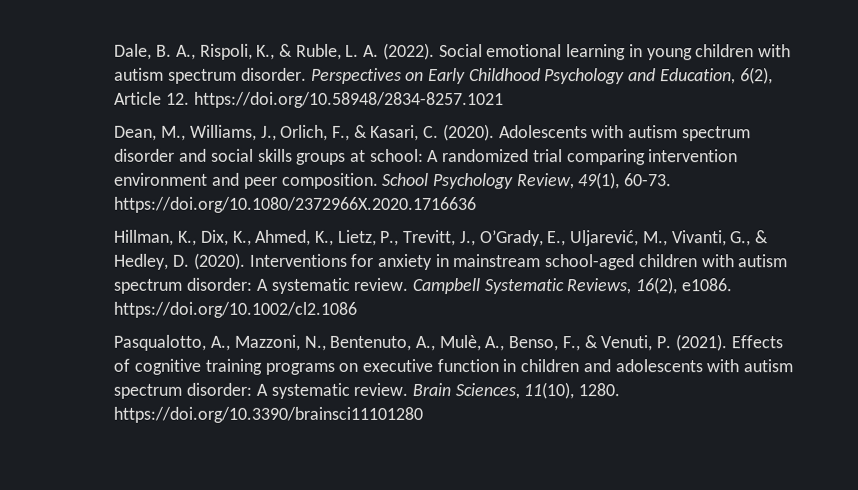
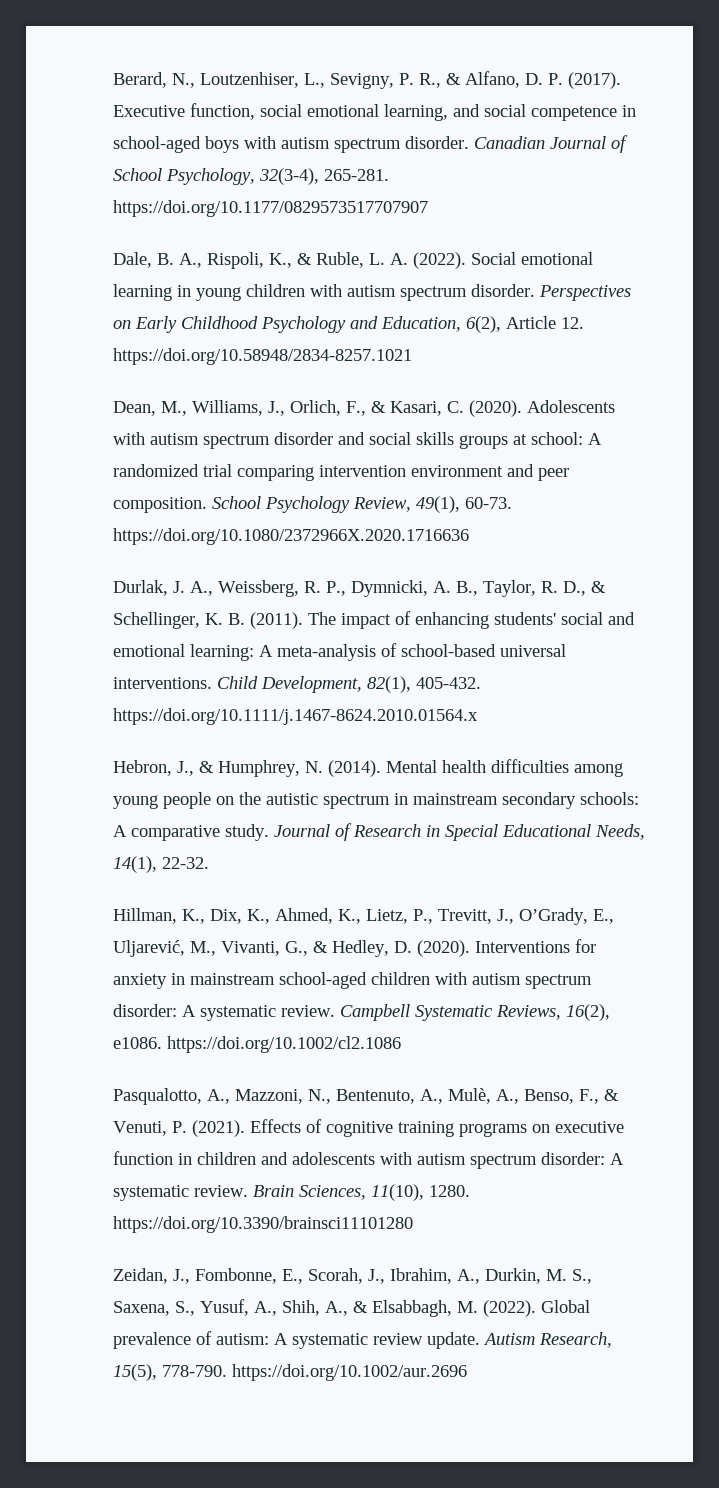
+ Berard, N., Loutzenhiser, L., Sevigny, P. R., & Alfano, D. P. (2017). Executive function, social emotional learning, and social competence in school-aged boys with autism spectrum disorder. Canadian Journal of School Psychology, 32(3-4), 265-281. https://doi.org/10.1177/0829573517707907
+ Durlak, J. A., Weissberg, R. P., Dymnicki, A. B., Taylor, R. D., & Schellinger, K. B. (2011). The impact of enhancing students' social and emotional learning: A meta-analysis of school-based universal interventions. Child Development, 82(1), 405-432. https://doi.org/10.1111/j.1467-8624.2010.01564.x
+ Hebron, J., & Humphrey, N. (2014). Mental health difficulties among young people on the autistic spectrum in mainstream secondary schools: A comparative study. Journal of Research in Special Educational Needs, 14(1), 22-32.
+ Zeidan, J., Fombonne, E., Scorah, J., Ibrahim, A., Durkin, M. S., Saxena, S., Yusuf, A., Shih, A., & Elsabbagh, M. (2022). Global prevalence of autism: A systematic review update. Autism Research, 15(5), 778-790. https://doi.org/10.1002/aur.2696

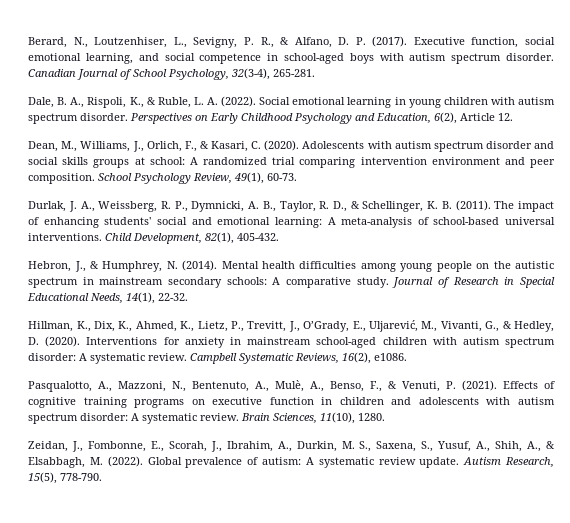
- Canadian Journal of School Psychology, 32(3-4), 265-281. https://doi.org/10.1177/0829573517707907
+ Canadian Journal of School Psychology, 32(3-4), 265-281.
- Perspectives on Early Childhood Psychology and Education, 6(2), Article 12. https://doi.org/10.58948/2834-8257.1021
+ Perspectives on Early Childhood Psychology and Education, 6(2), Article 12.
- School Psychology Review, 49(1), 60-73. https://doi.org/10.1080/2372966X.2020.1716636
+ School Psychology Review, 49(1), 60-73.
- Child Development, 82(1), 405-432. https://doi.org/10.1111/j.1467-8624.2010.01564.x
+ Child Development, 82(1), 405-432.
- Campbell Systematic Reviews, 16(2), e1086. https://doi.org/10.1002/cl2.1086
+ Campbell Systematic Reviews, 16(2), e1086.
- Brain Sciences, 11(10), 1280. https://doi.org/10.3390/brainsci11101280
+ Brain Sciences, 11(10), 1280.
- Autism Research, 15(5), 778-790. https://doi.org/10.1002/aur.2696
+ Autism Research, 15(5), 778-790.

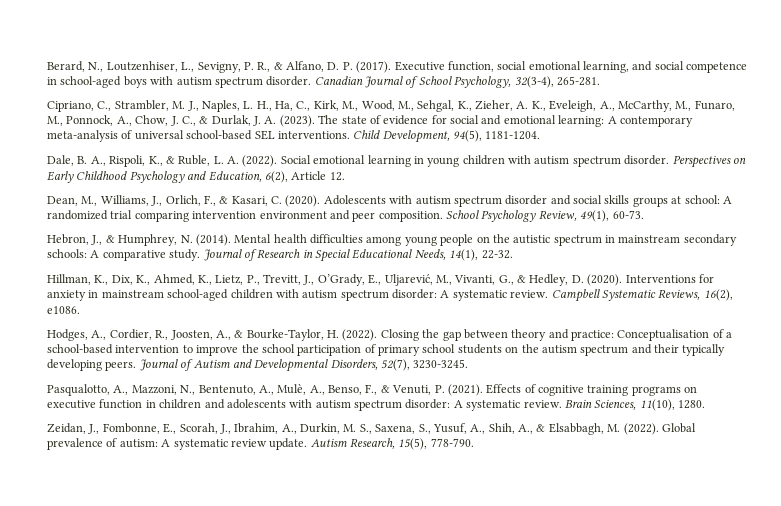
+ Cipriano, C., Strambler, M. J., Naples, L. H., Ha, C., Kirk, M., Wood, M., Sehgal, K., Zieher, A. K., Eveleigh, A., McCarthy, M., Funaro, M., Ponnock, A., Chow, J. C., & Durlak, J. A. (2023). The state of evidence for social and emotional learning: A contemporary meta-analysis of universal school-based SEL interventions. Child Development, 94(5), 1181-1204.
- Durlak, J. A., Weissberg, R. P., Dymnicki, A. B., Taylor, R. D., & Schellinger, K. B. (2011). The impact of enhancing students' social and emotional learning: A meta-analysis of school-based universal interventions. Child Development, 82(1), 405-432.
+ Hodges, A., Cordier, R., Joosten, A., & Bourke-Taylor, H. (2022). Closing the gap between theory and practice: Conceptualisation of a school-based intervention to improve the school participation of primary school students on the autism spectrum and their typically developing peers. Journal of Autism and Developmental Disorders, 52(7), 3230-3245.

